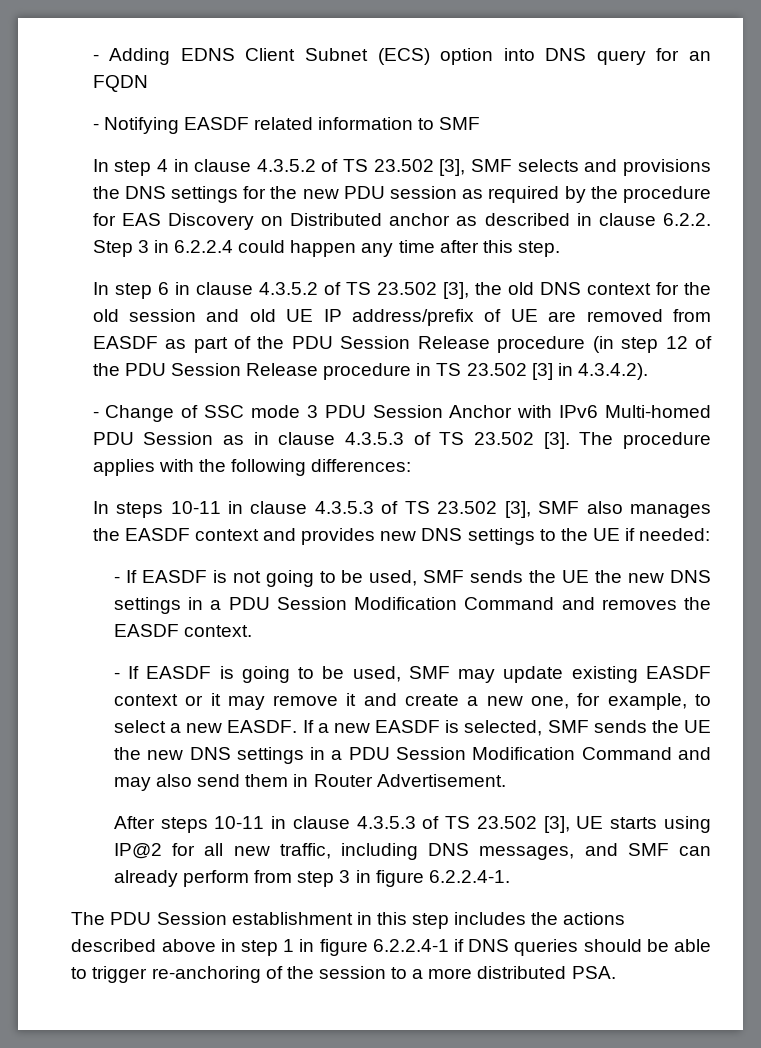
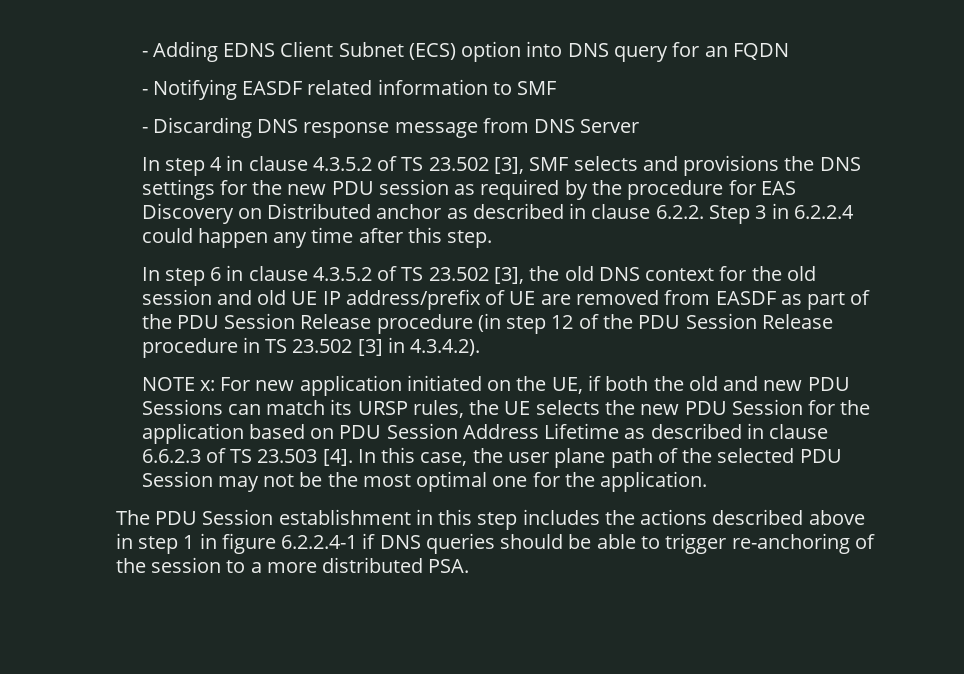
+ - Discarding DNS response message from DNS Server
- - Change of SSC mode 3 PDU Session Anchor with IPv6 Multi-homed PDU Session as in clause 4.3.5.3 of TS 23.502 [3]. The procedure applies with the following differences:
- In steps 10-11 in clause 4.3.5.3 of TS 23.502 [3], SMF also manages the EASDF context and provides new DNS settings to the UE if needed:
- - If EASDF is not going to be used, SMF sends the UE the new DNS settings in a PDU Session Modification Command and removes the EASDF context.
- - If EASDF is going to be used, SMF may update existing EASDF context or it may remove it and create a new one, for example, to select a new EASDF. If a new EASDF is selected, SMF sends the UE the new DNS settings in a PDU Session Modification Command and may also send them in Router Advertisement.
- After steps 10-11 in clause 4.3.5.3 of TS 23.502 [3], UE starts using IP@2 for all new traffic, including DNS messages, and SMF can already perform from step 3 in figure 6.2.2.4-1.
+ NOTE x: For new application initiated on the UE, if both the old and new PDU Sessions can match its URSP rules, the UE selects the new PDU Session for the application based on PDU Session Address Lifetime as described in clause 6.6.2.3 of TS 23.503 [4]. In this case, the user plane path of the selected PDU Session may not be the most optimal one for the application.

